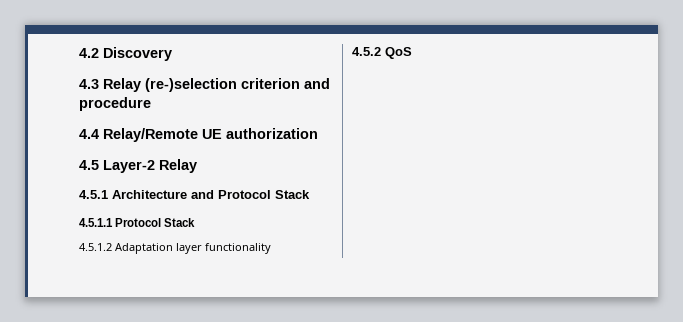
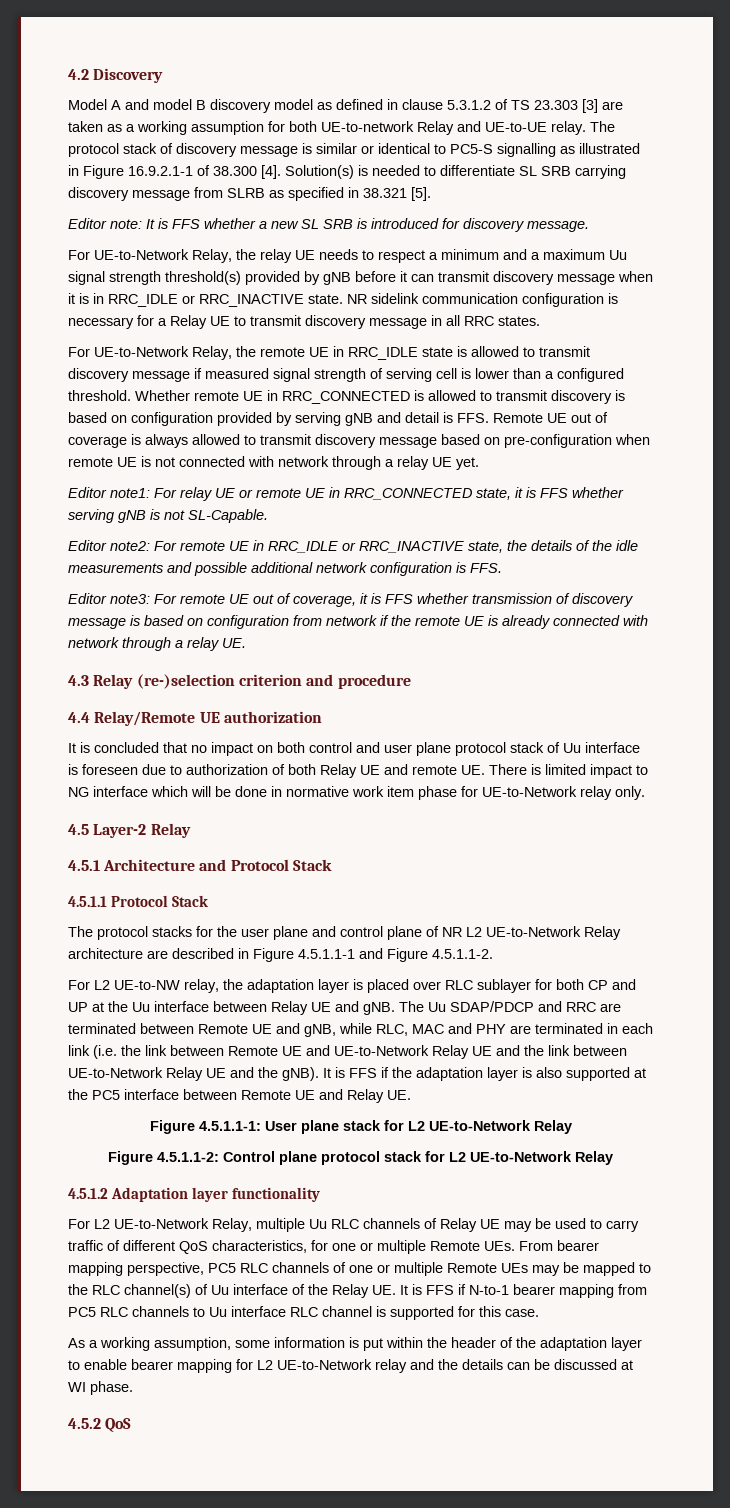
+ Model A and model B discovery model as defined in clause 5.3.1.2 of TS 23.303 [3] are taken as a working assumption for both UE-to-network Relay and UE-to-UE relay. The protocol stack of discovery message is similar or identical to PC5-S signalling as illustrated in Figure 16.9.2.1-1 of 38.300 [4]. Solution(s) is needed to differentiate SL SRB carrying discovery message from SLRB as specified in 38.321 [5].
+ Editor note: It is FFS whether a new SL SRB is introduced for discovery message.
+ For UE-to-Network Relay, the relay UE needs to respect a minimum and a maximum Uu signal strength threshold(s) provided by gNB before it can transmit discovery message when it is in RRC_IDLE or RRC_INACTIVE state. NR sidelink communication configuration is necessary for a Relay UE to transmit discovery message in all RRC states.
+ For UE-to-Network Relay, the remote UE in RRC_IDLE state is allowed to transmit discovery message if measured signal strength of serving cell is lower than a configured threshold. Whether remote UE in RRC_CONNECTED is allowed to transmit discovery is based on configuration provided by serving gNB and detail is FFS. Remote UE out of coverage is always allowed to transmit discovery message based on pre-configuration when remote UE is not connected with network through a relay UE yet.
+ Editor note1: For relay UE or remote UE in RRC_CONNECTED state, it is FFS whether serving gNB is not SL-Capable.
+ Editor note2: For remote UE in RRC_IDLE or RRC_INACTIVE state, the details of the idle measurements and possible additional network configuration is FFS.
+ Editor note3: For remote UE out of coverage, it is FFS whether transmission of discovery message is based on configuration from network if the remote UE is already connected with network through a relay UE.
+ It is concluded that no impact on both control and user plane protocol stack of Uu interface is foreseen due to authorization of both Relay UE and remote UE. There is limited impact to NG interface which will be done in normative work item phase for UE-to-Network relay only.
+ The protocol stacks for the user plane and control plane of NR L2 UE-to-Network Relay architecture are described in Figure 4.5.1.1-1 and Figure 4.5.1.1-2.
+ For L2 UE-to-NW relay, the adaptation layer is placed over RLC sublayer for both CP and UP at the Uu interface between Relay UE and gNB. The Uu SDAP/PDCP and RRC are terminated between Remote UE and gNB, while RLC, MAC and PHY are terminated in each link (i.e. the link between Remote UE and UE-to-Network Relay UE and the link between UE-to-Network Relay UE and the gNB). It is FFS if the adaptation layer is also supported at the PC5 interface between Remote UE and Relay UE.
+ Figure 4.5.1.1-1: User plane stack for L2 UE-to-Network Relay
+ Figure 4.5.1.1-2: Control plane protocol stack for L2 UE-to-Network Relay
  4.5.1.2 Adaptation layer functionality
+ For L2 UE-to-Network Relay, multiple Uu RLC channels of Relay UE may be used to carry traffic of different QoS characteristics, for one or multiple Remote UEs. From bearer mapping perspective, PC5 RLC channels of one or multiple Remote UEs may be mapped to the RLC channel(s) of Uu interface of the Relay UE. It is FFS if N-to-1 bearer mapping from PC5 RLC channels to Uu interface RLC channel is supported for this case.
+ As a working assumption, some information is put within the header of the adaptation layer to enable bearer mapping for L2 UE-to-Network relay and the details can be discussed at WI phase.

